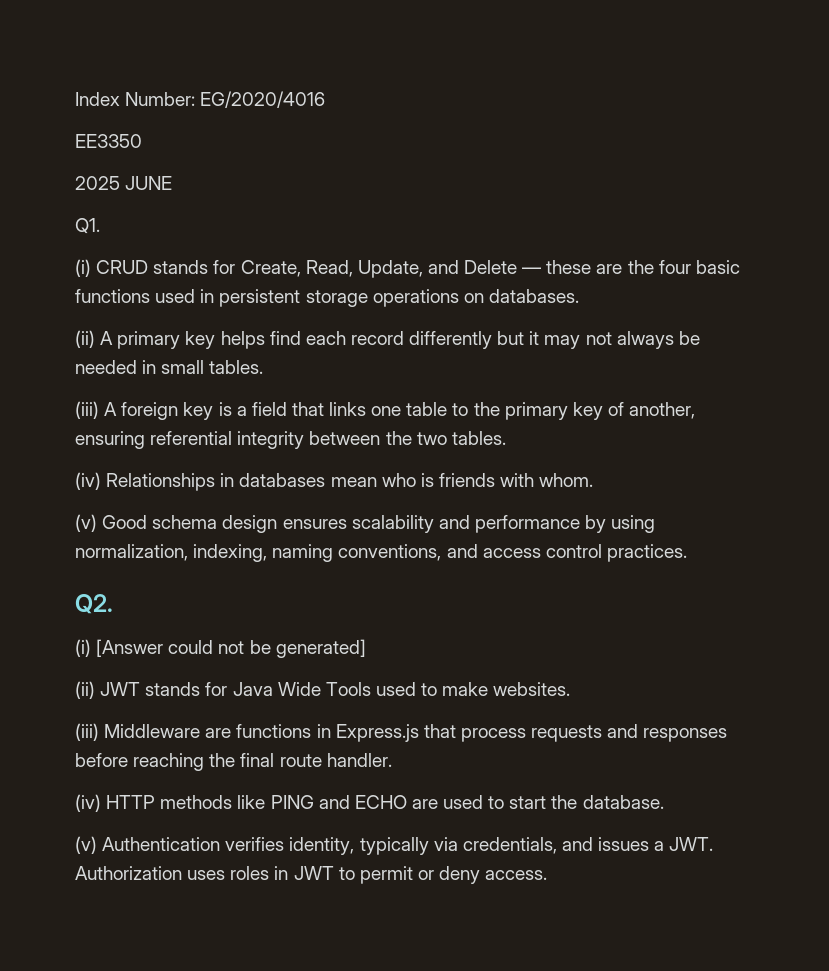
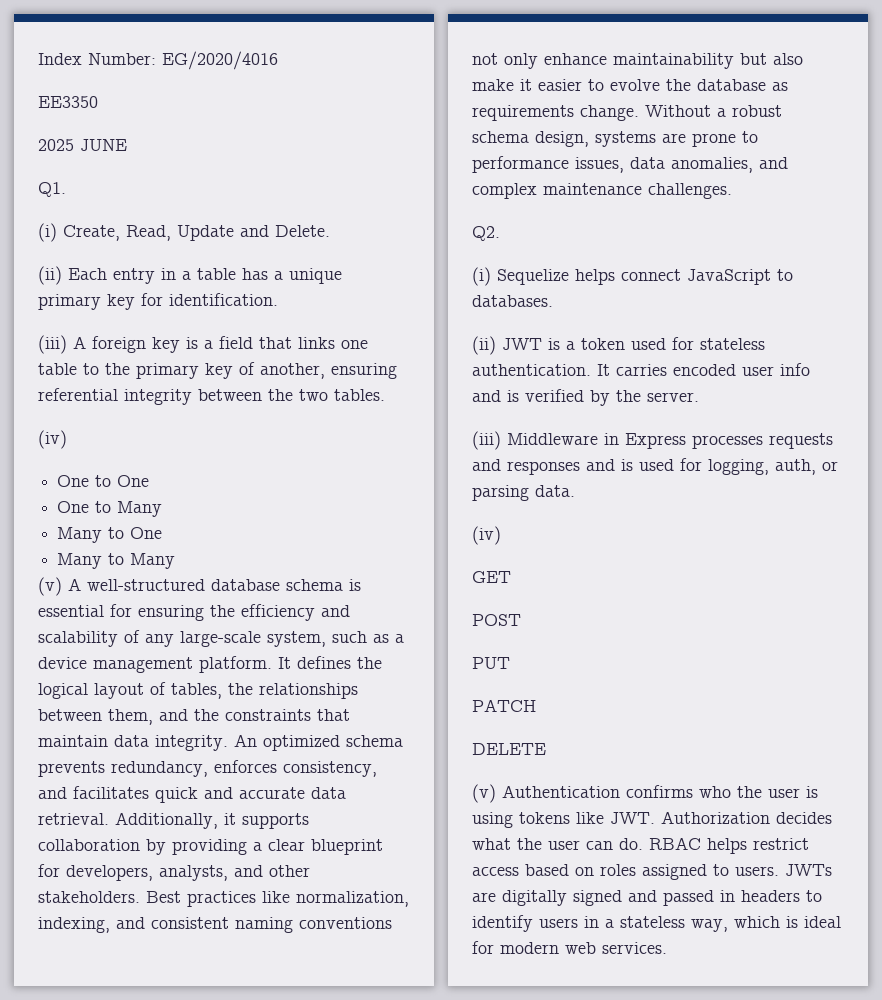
- (i) CRUD stands for Create, Read, Update, and Delete — these are the four basic functions used in persistent storage operations on databases.
- (ii) A primary key helps find each record differently but it may not always be needed in small tables.
+ (i) Create, Read, Update and Delete.
+ (ii) Each entry in a table has a unique primary key for identification.
  (iii) A foreign key is a field that links one table to the primary key of another, ensuring referential integrity between the two tables.
- (iv) Relationships in databases mean who is friends with whom.
- (v) Good schema design ensures scalability and performance by using normalization, indexing, naming conventions, and access control practices.
+ (iv)
+ One to One
+ One to Many
+ Many to One
+ Many to Many
+ (v) A well-structured database schema is essential for ensuring the efficiency and scalability of any large-scale system, such as a device management platform. It defines the logical layout of tables, the relationships between them, and the constraints that maintain data integrity. An optimized schema prevents redundancy, enforces consistency, and facilitates quick and accurate data retrieval. Additionally, it supports collaboration by providing a clear blueprint for developers, analysts, and other stakeholders. Best practices like normalization, indexing, and consistent naming conventions not only enhance maintainability but also make it easier to evolve the database as requirements change. Without a robust schema design, systems are prone to performance issues, data anomalies, and complex maintenance challenges.
  Q2.
- (i) [Answer could not be generated]
- (ii) JWT stands for Java Wide Tools used to make websites.
- (iii) Middleware are functions in Express.js that process requests and responses before reaching the final route handler.
- (iv) HTTP methods like PING and ECHO are used to start the database.
- (v) Authentication verifies identity, typically via credentials, and issues a JWT. Authorization uses roles in JWT to permit or deny access.
+ (i) Sequelize helps connect JavaScript to databases.
+ (ii) JWT is a token used for stateless authentication. It carries encoded user info and is verified by the server.
+ (iii) Middleware in Express processes requests and responses and is used for logging, auth, or parsing data.
+ (iv)
+ GET
+ POST
+ PUT
+ PATCH
+ DELETE
+ (v) Authentication confirms who the user is using tokens like JWT. Authorization decides what the user can do. RBAC helps restrict access based on roles assigned to users. JWTs are digitally signed and passed in headers to identify users in a stateless way, which is ideal for modern web services.

